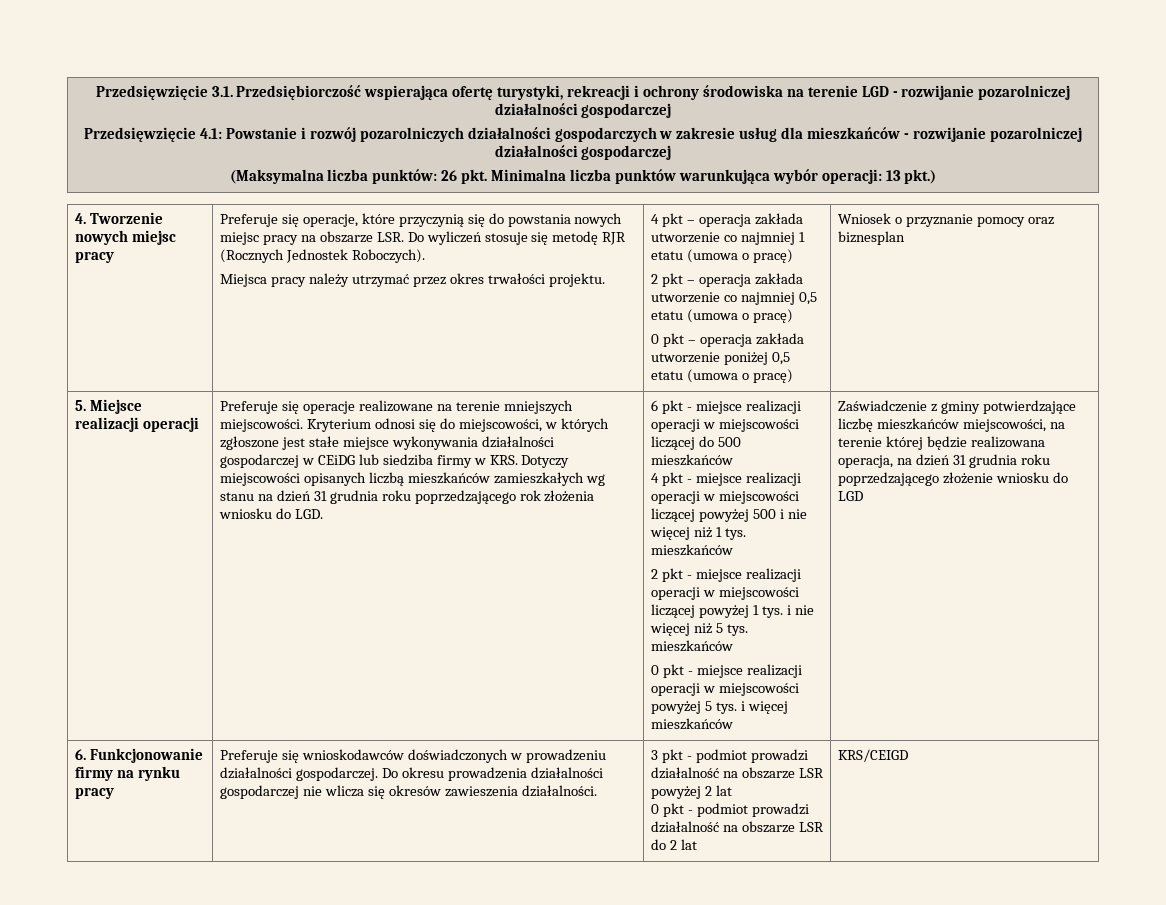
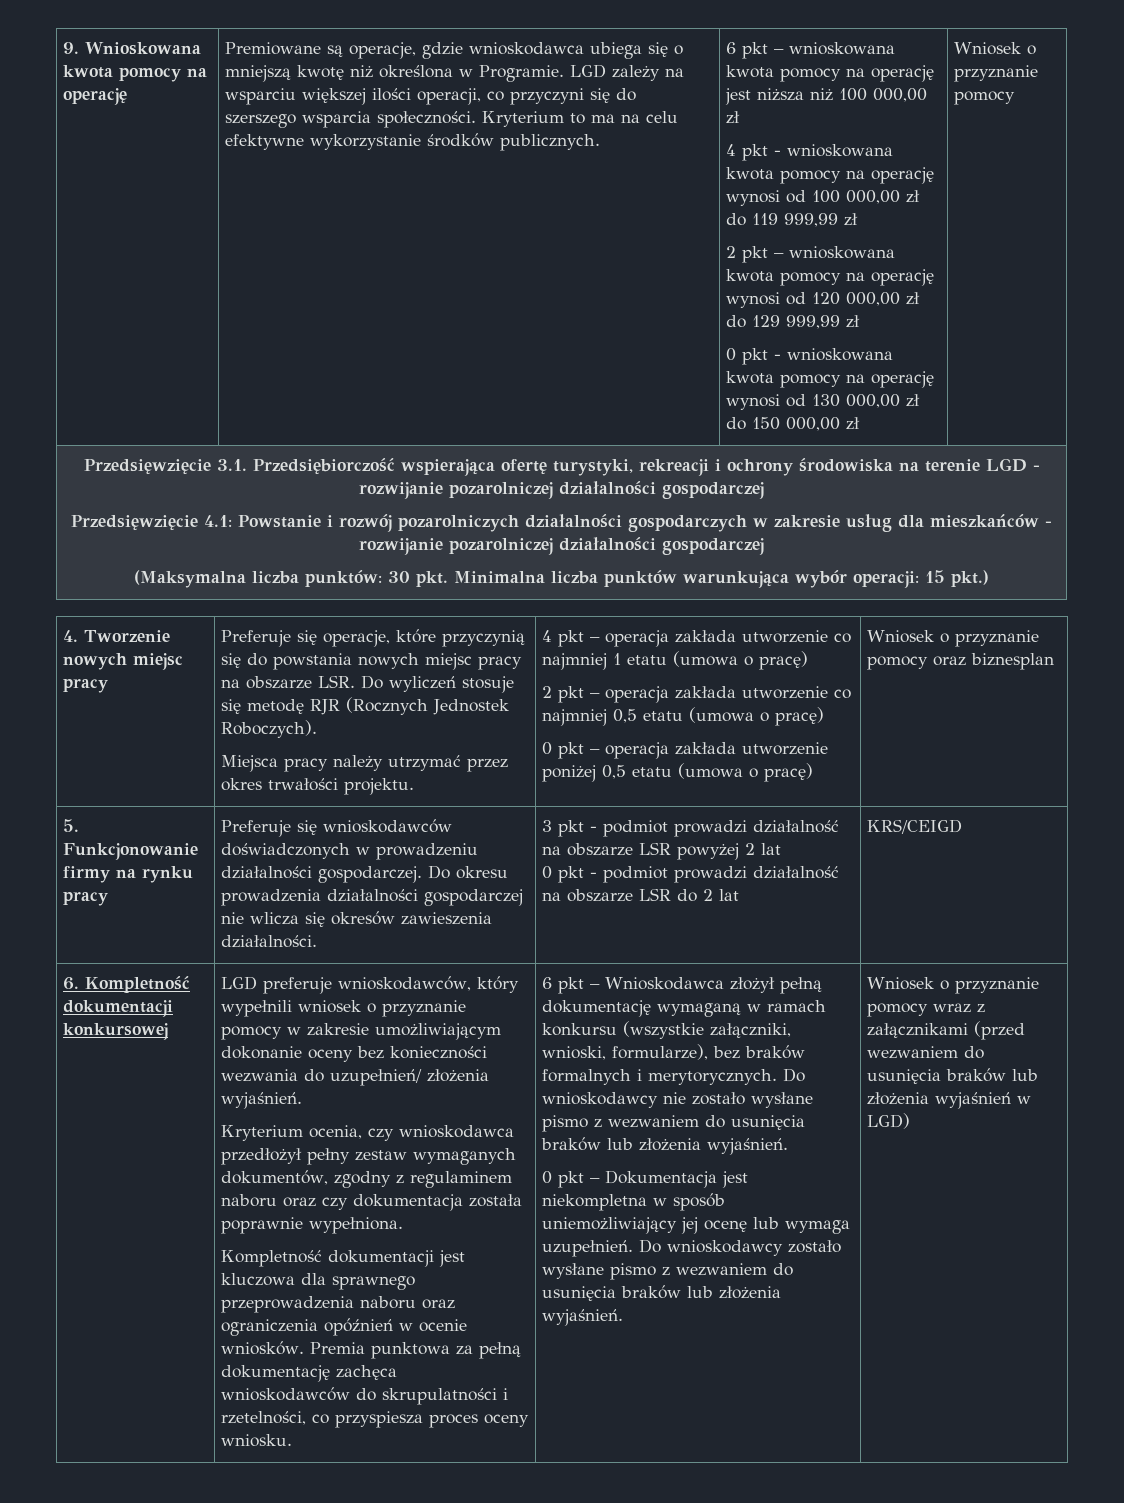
+ 9. Wnioskowana kwota pomocy na operację | Premiowane są operacje, gdzie wnioskodawca ubiega się o mniejszą kwotę niż określona w Programie. LGD zależy na wsparciu większej ilości operacji, co przyczyni się do szerszego wsparcia społeczności. Kryterium to ma na celu efektywne wykorzystanie środków publicznych. | 6 pkt – wnioskowana kwota pomocy na operację jest niższa niż 100 000,00 zł
+ 4 pkt - wnioskowana kwota pomocy na operację wynosi od 100 000,00 zł do 119 999,99 zł
+ 2 pkt – wnioskowana kwota pomocy na operację wynosi od 120 000,00 zł do 129 999,99 zł
+ 0 pkt - wnioskowana kwota pomocy na operację wynosi od 130 000,00 zł do 150 000,00 zł | Wniosek o przyznanie pomocy
- (Maksymalna liczba punktów: 26 pkt. Minimalna liczba punktów warunkująca wybór operacji: 13 pkt.)
+ (Maksymalna liczba punktów: 30 pkt. Minimalna liczba punktów warunkująca wybór operacji: 15 pkt.)
- 5. Miejsce realizacji operacji | Preferuje się operacje realizowane na terenie mniejszych miejscowości. Kryterium odnosi się do miejscowości, w których zgłoszone jest stałe miejsce wykonywania działalności gospodarczej w CEiDG lub siedziba firmy w KRS. Dotyczy miejscowości opisanych liczbą mieszkańców zamieszkałych wg stanu na dzień 31 grudnia roku poprzedzającego rok złożenia wniosku do LGD. | 6 pkt - miejsce realizacji operacji w miejscowości liczącej do 500 mieszkańców
- 4 pkt - miejsce realizacji operacji w miejscowości liczącej powyżej 500 i nie więcej niż 1 tys. mieszkańców
- 2 pkt - miejsce realizacji operacji w miejscowości liczącej powyżej 1 tys. i nie więcej niż 5 tys. mieszkańców
- 0 pkt - miejsce realizacji operacji w miejscowości powyżej 5 tys. i więcej mieszkańców | Zaświadczenie z gminy potwierdzające liczbę mieszkańców miejscowości, na terenie której będzie realizowana operacja, na dzień 31 grudnia roku poprzedzającego złożenie wniosku do LGD
- 6. Funkcjonowanie firmy na rynku pracy
+ 5. Funkcjonowanie firmy na rynku pracy
+ 6. Kompletność dokumentacji konkursowej | LGD preferuje wnioskodawców, który wypełnili wniosek o przyznanie pomocy w zakresie umożliwiającym dokonanie oceny bez konieczności wezwania do uzupełnień/ złożenia wyjaśnień.
+ Kryterium ocenia, czy wnioskodawca przedłożył pełny zestaw wymaganych dokumentów, zgodny z regulaminem naboru oraz czy dokumentacja została poprawnie wypełniona.
+ Kompletność dokumentacji jest kluczowa dla sprawnego przeprowadzenia naboru oraz ograniczenia opóźnień w ocenie wniosków. Premia punktowa za pełną dokumentację zachęca wnioskodawców do skrupulatności i rzetelności, co przyspiesza proces oceny wniosku. | 6 pkt – Wnioskodawca złożył pełną dokumentację wymaganą w ramach konkursu (wszystkie załączniki, wnioski, formularze), bez braków formalnych i merytorycznych. Do wnioskodawcy nie zostało wysłane pismo z wezwaniem do usunięcia braków lub złożenia wyjaśnień.
+ 0 pkt – Dokumentacja jest niekompletna w sposób uniemożliwiający jej ocenę lub wymaga uzupełnień. Do wnioskodawcy zostało wysłane pismo z wezwaniem do usunięcia braków lub złożenia wyjaśnień. | Wniosek o przyznanie pomocy wraz z załącznikami (przed wezwaniem do usunięcia braków lub złożenia wyjaśnień w LGD)

